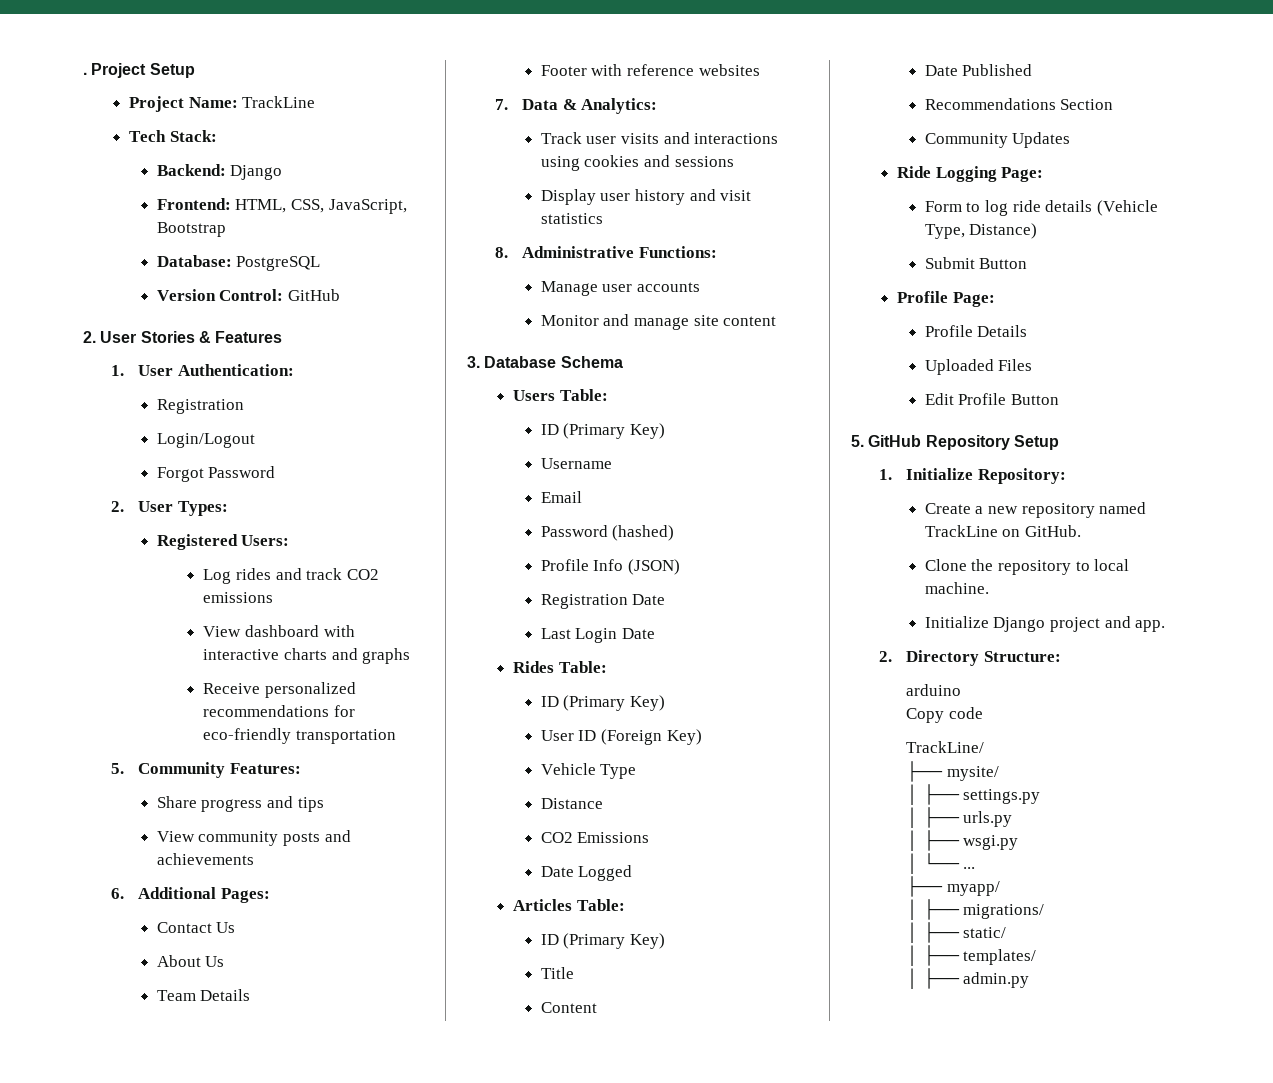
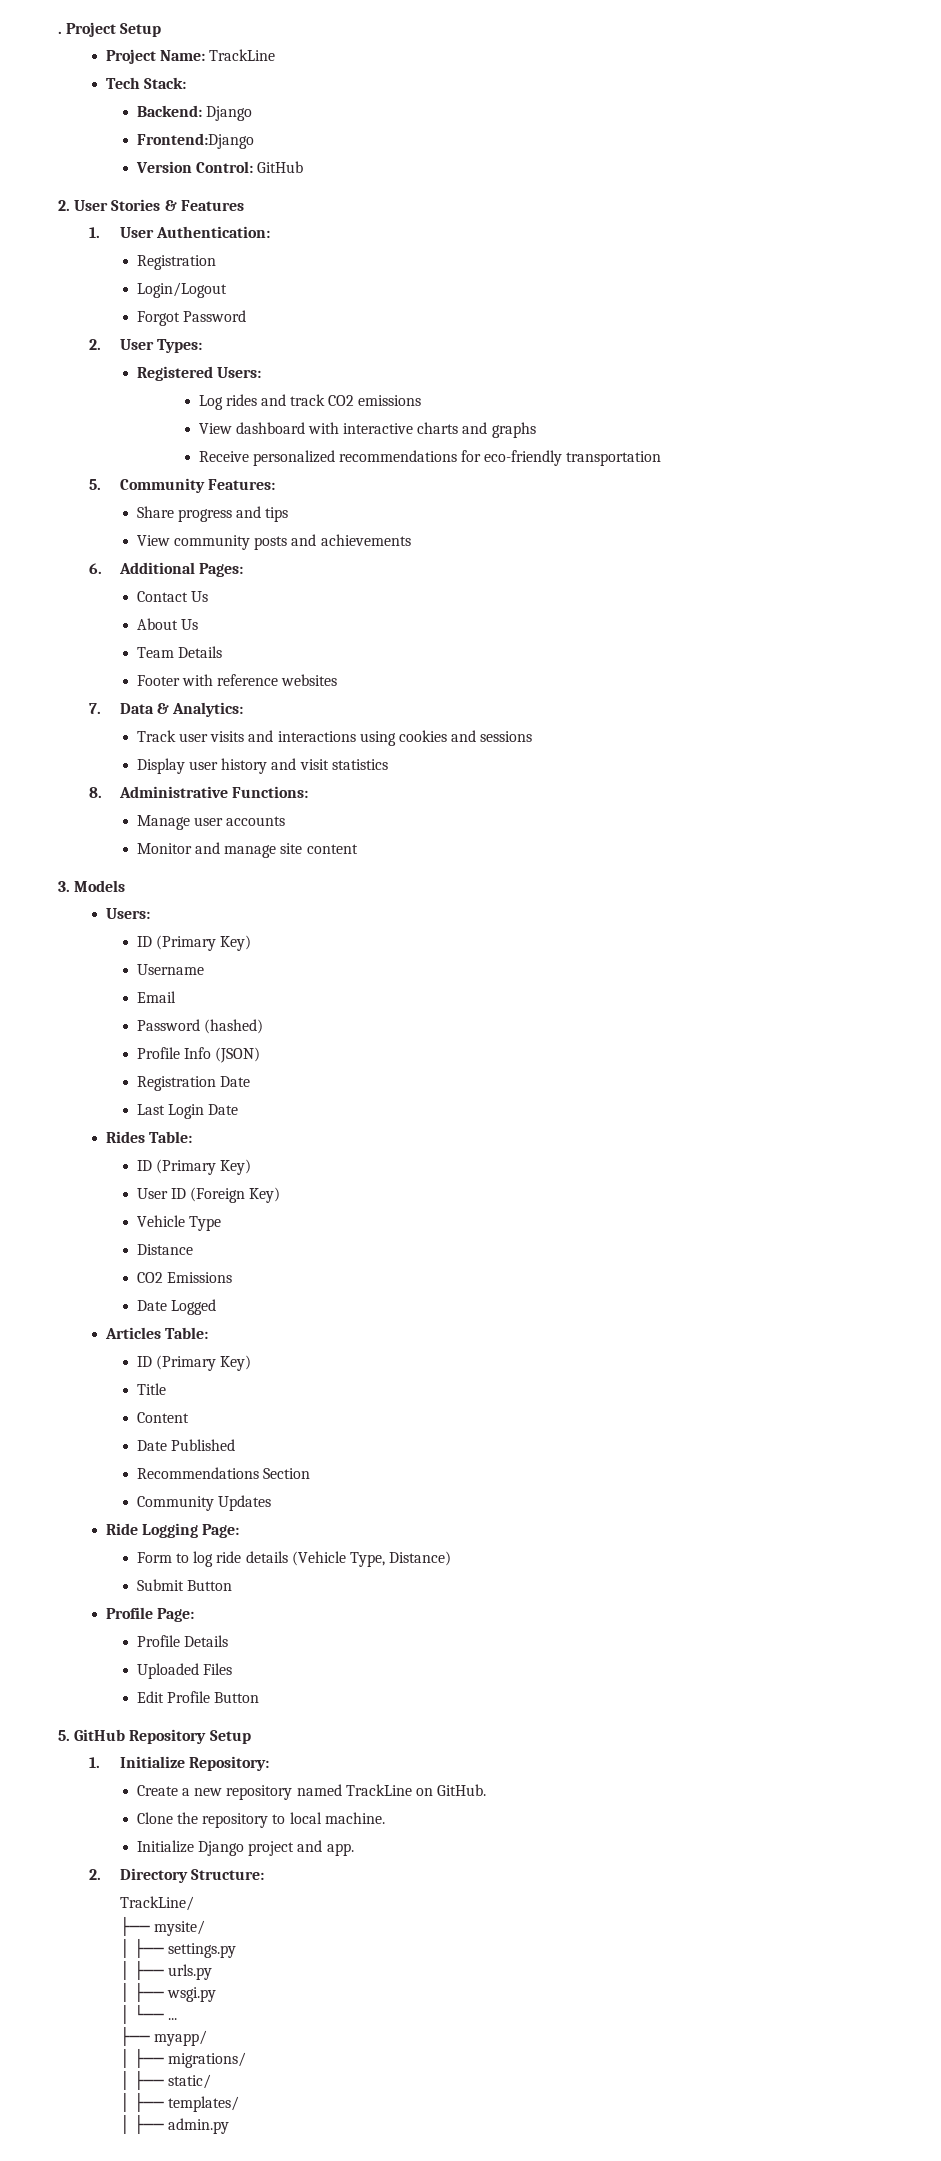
- Frontend: HTML, CSS, JavaScript, Bootstrap
- Database: PostgreSQL
+ Frontend:Django
- 3. Database Schema
- Users Table:
+ 3. Models
+ Users:
- arduino
- Copy code

